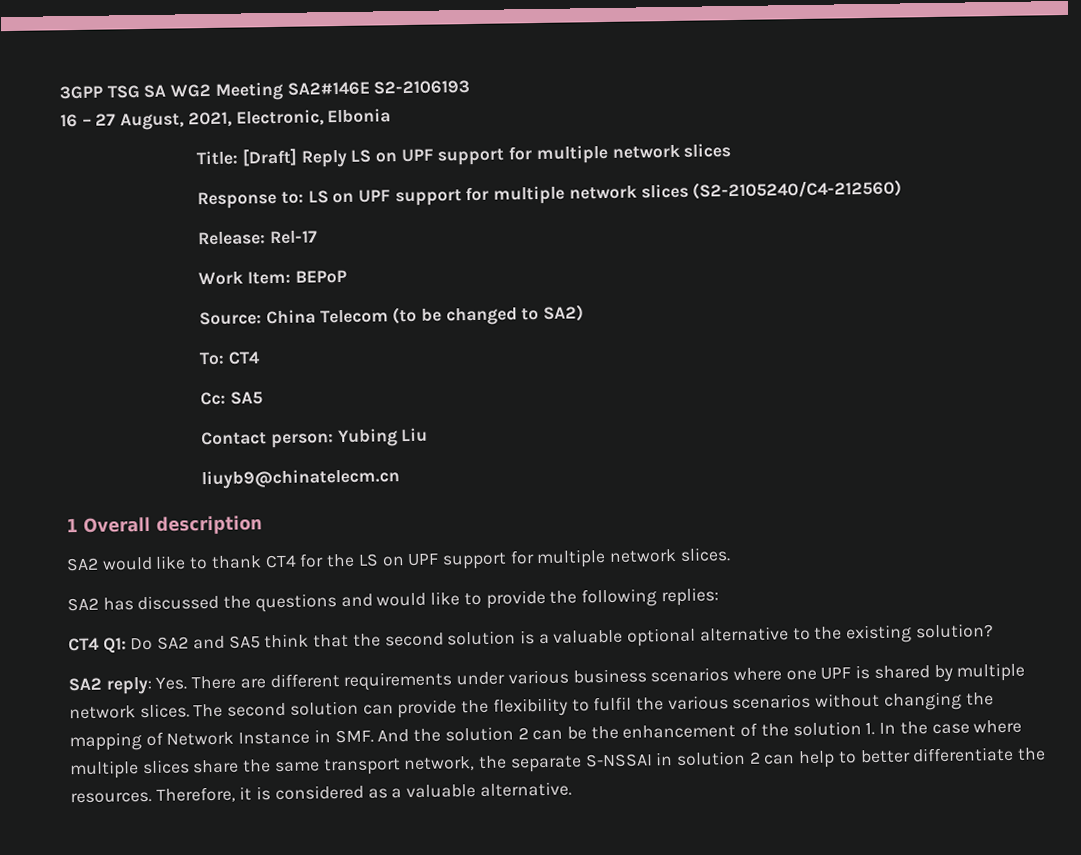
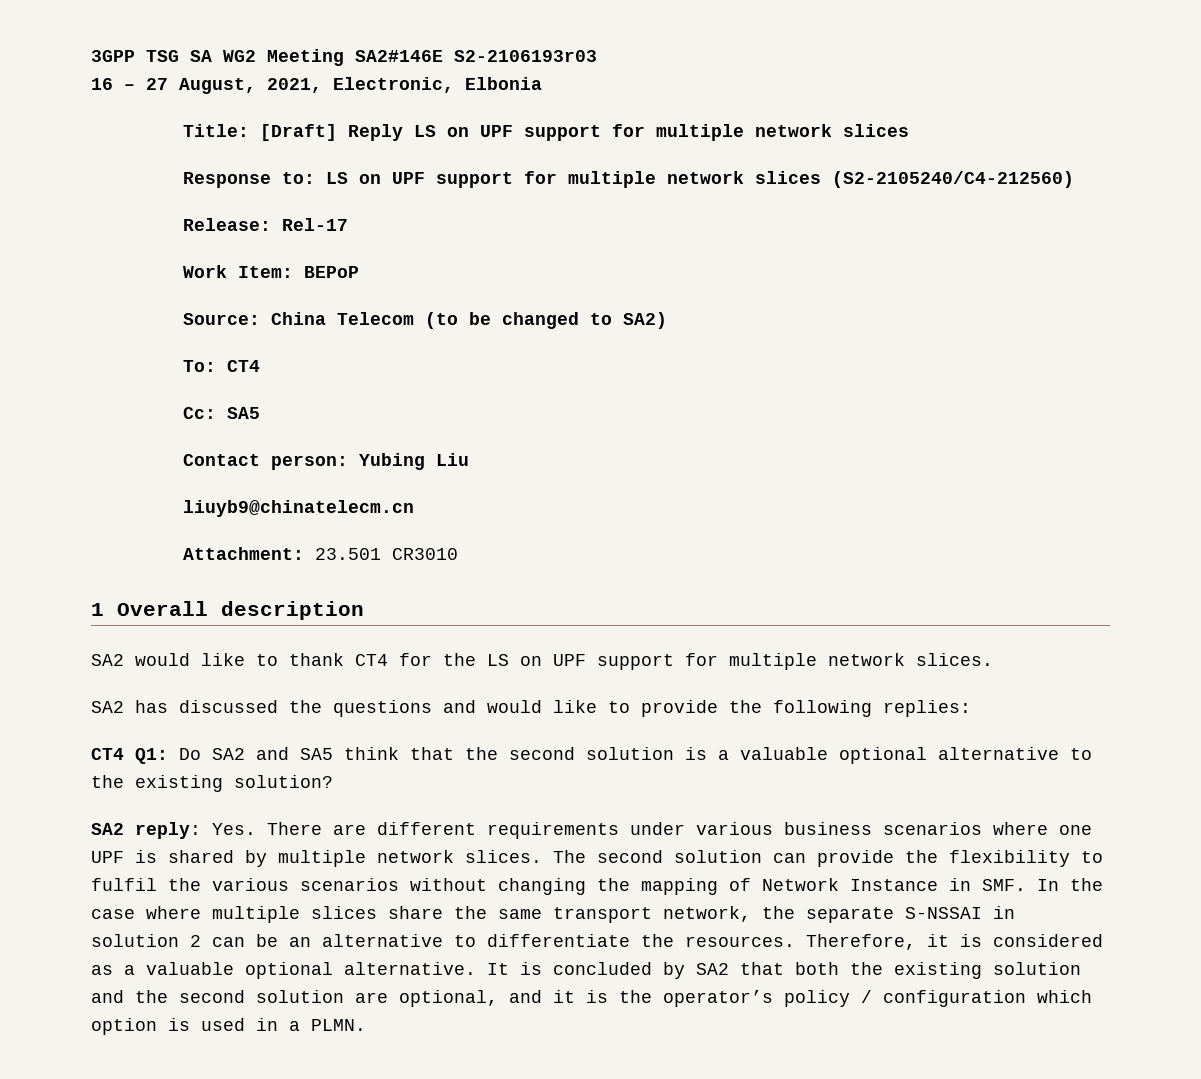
- 3GPP TSG SA WG2 Meeting SA2#146E S2-2106193
+ 3GPP TSG SA WG2 Meeting SA2#146E S2-2106193r03
+ Attachment: 23.501 CR3010
- The second solution can provide the flexibility to fulfil the various scenarios without changing the mapping of Network Instance in SMF. And the solution 2 can be the enhancement of the solution 1. In the case where multiple slices share the same transport network, the separate S-NSSAI in solution 2 can help to better differentiate the resources.
+ The second solution can provide the flexibility to fulfil the various scenarios without changing the mapping of Network Instance in SMF. In the case where multiple slices share the same transport network, the separate S-NSSAI in solution 2 can be an alternative to differentiate the resources.
- Therefore, it is considered as a valuable alternative.
+ Therefore, it is considered as a valuable optional alternative. It is concluded by SA2 that both the existing solution and the second solution are optional, and it is the operator’s policy / configuration which option is used in a PLMN.

